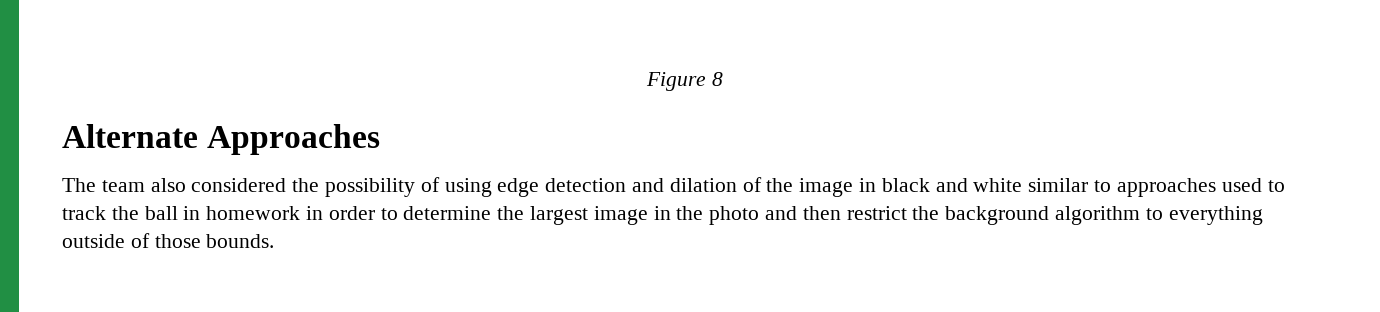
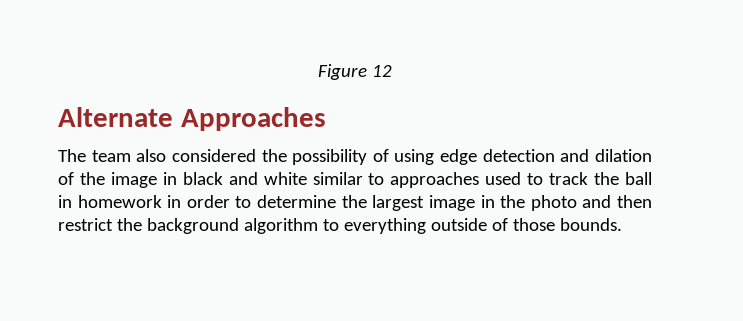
- Figure 8
+ Figure 12

